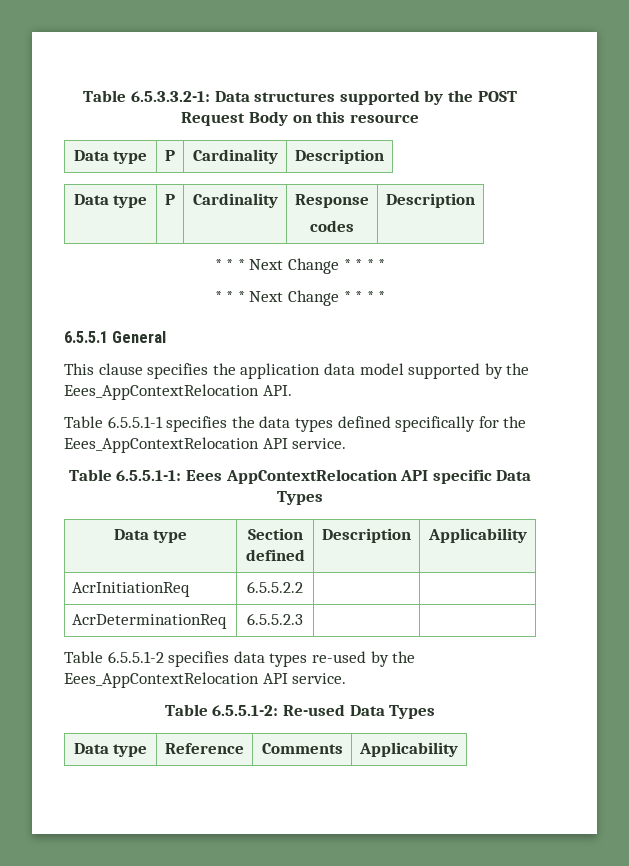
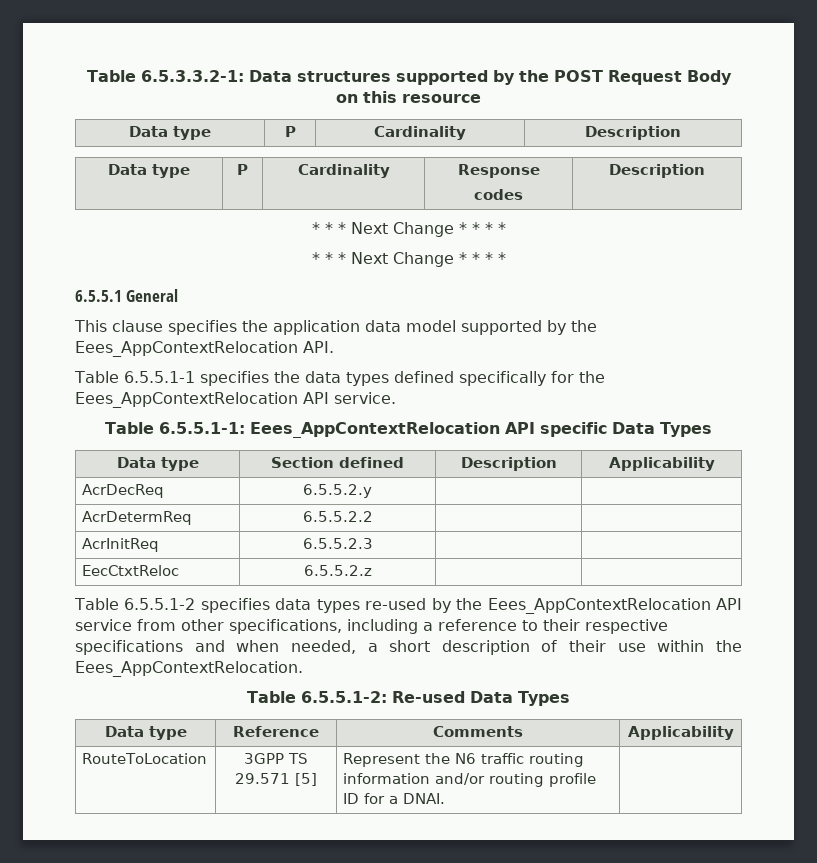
- Table 6.5.5.1-1: Eees AppContextRelocation API specific Data Types
+ Table 6.5.5.1-1: Eees_AppContextRelocation API specific Data Types
- AcrInitiationReq | 6.5.5.2.2 | |
+ AcrDecReq | 6.5.5.2.y | |
+ AcrDetermReq | 6.5.5.2.2 | |
- AcrDeterminationReq | 6.5.5.2.3 | |
+ AcrInitReq | 6.5.5.2.3 | |
+ EecCtxtReloc | 6.5.5.2.z | |
- Table 6.5.5.1-2 specifies data types re-used by the Eees_AppContextRelocation API service.
+ Table 6.5.5.1-2 specifies data types re-used by the Eees_AppContextRelocation API service from other specifications, including a reference to their respective specifications and when needed, a short description of their use within the Eees_AppContextRelocation.
+ RouteToLocation | 3GPP TS 29.571 [5] | Represent the N6 traffic routing information and/or routing profile ID for a DNAI. |

